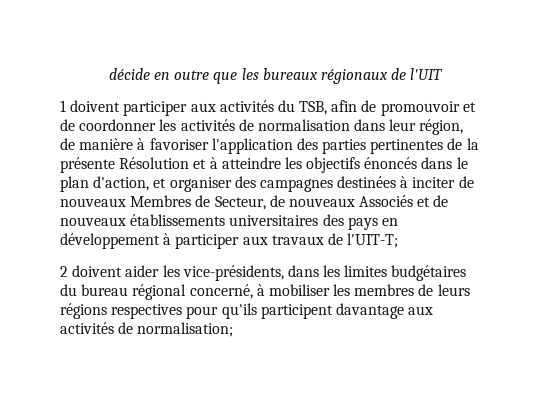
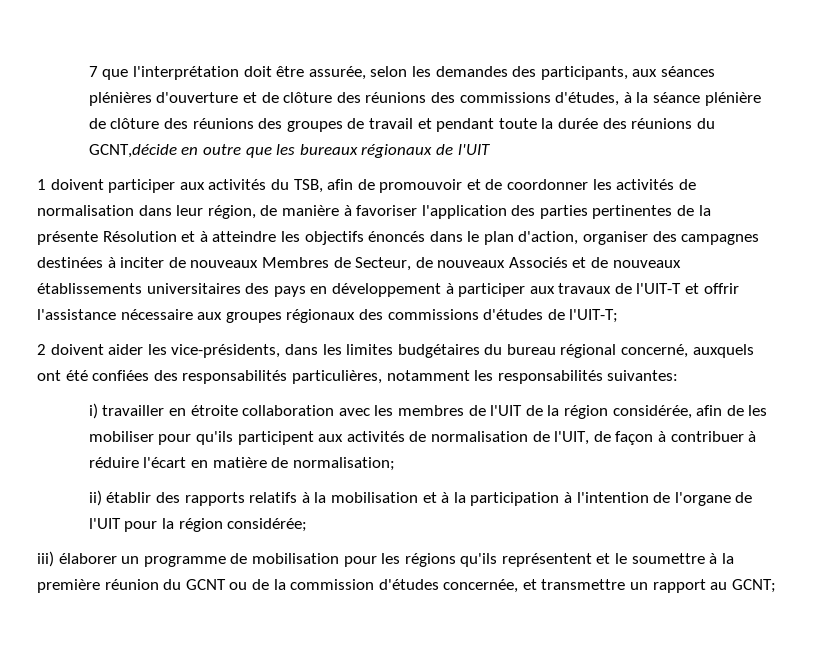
- décide en outre que les bureaux régionaux de l'UIT
+ 7 que l'interprétation doit être assurée, selon les demandes des participants, aux séances plénières d'ouverture et de clôture des réunions des commissions d'études, à la séance plénière de clôture des réunions des groupes de travail et pendant toute la durée des réunions du GCNT,décide en outre que les bureaux régionaux de l'UIT
- 1 doivent participer aux activités du TSB, afin de promouvoir et de coordonner les activités de normalisation dans leur région, de manière à favoriser l'application des parties pertinentes de la présente Résolution et à atteindre les objectifs énoncés dans le plan d'action, et organiser des campagnes destinées à inciter de nouveaux Membres de Secteur, de nouveaux Associés et de nouveaux établissements universitaires des pays en développement à participer aux travaux de l'UIT-T;
+ 1 doivent participer aux activités du TSB, afin de promouvoir et de coordonner les activités de normalisation dans leur région, de manière à favoriser l'application des parties pertinentes de la présente Résolution et à atteindre les objectifs énoncés dans le plan d'action, organiser des campagnes destinées à inciter de nouveaux Membres de Secteur, de nouveaux Associés et de nouveaux établissements universitaires des pays en développement à participer aux travaux de l'UIT-T et offrir l'assistance nécessaire aux groupes régionaux des commissions d'études de l'UIT-T;
- 2 doivent aider les vice-présidents, dans les limites budgétaires du bureau régional concerné, à mobiliser les membres de leurs régions respectives pour qu'ils participent davantage aux activités de normalisation;
+ 2 doivent aider les vice-présidents, dans les limites budgétaires du bureau régional concerné, auxquels ont été confiées des responsabilités particulières, notamment les responsabilités suivantes:
+ i) travailler en étroite collaboration avec les membres de l'UIT de la région considérée, afin de les mobiliser pour qu'ils participent aux activités de normalisation de l'UIT, de façon à contribuer à réduire l'écart en matière de normalisation;
+ ii) établir des rapports relatifs à la mobilisation et à la participation à l'intention de l'organe de l'UIT pour la région considérée;
+ iii) élaborer un programme de mobilisation pour les régions qu'ils représentent et le soumettre à la première réunion du GCNT ou de la commission d'études concernée, et transmettre un rapport au GCNT;

